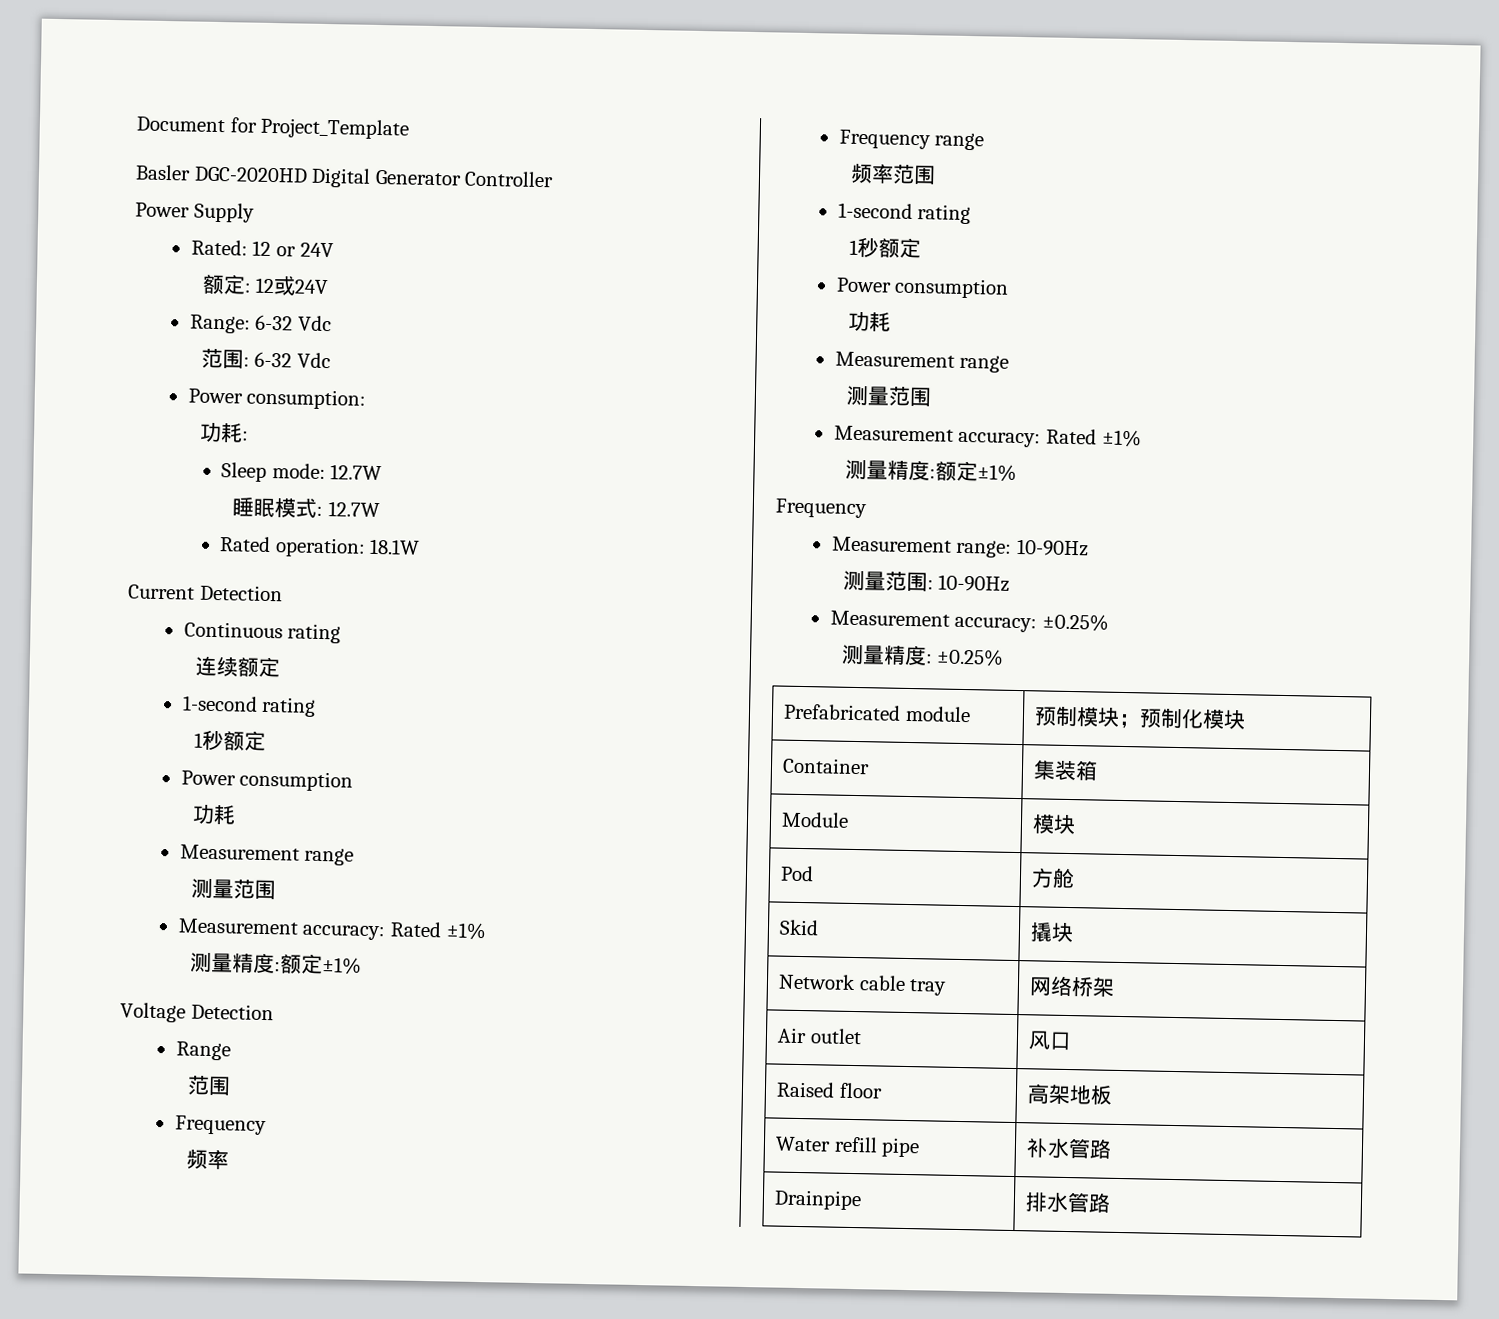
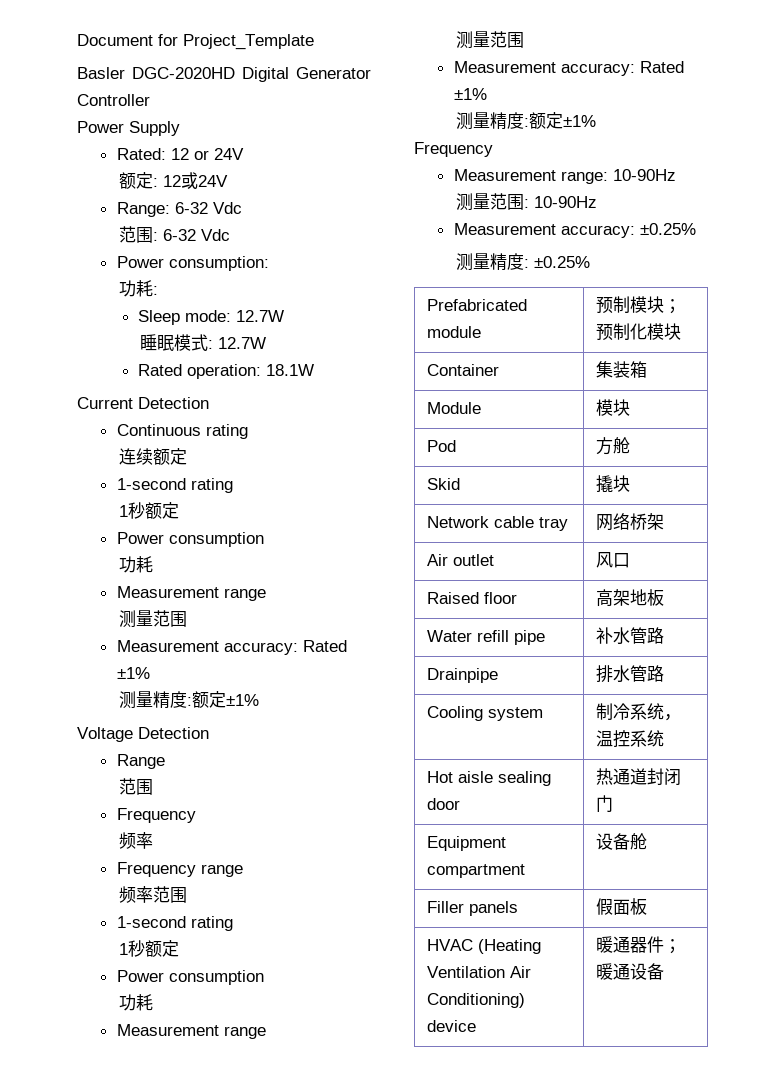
+ Cooling system | 制冷系统，温控系统
+ Hot aisle sealing door | 热通道封闭门
+ Equipment compartment | 设备舱
+ Filler panels | 假面板
+ HVAC (Heating Ventilation Air Conditioning) device | 暖通器件；暖通设备

